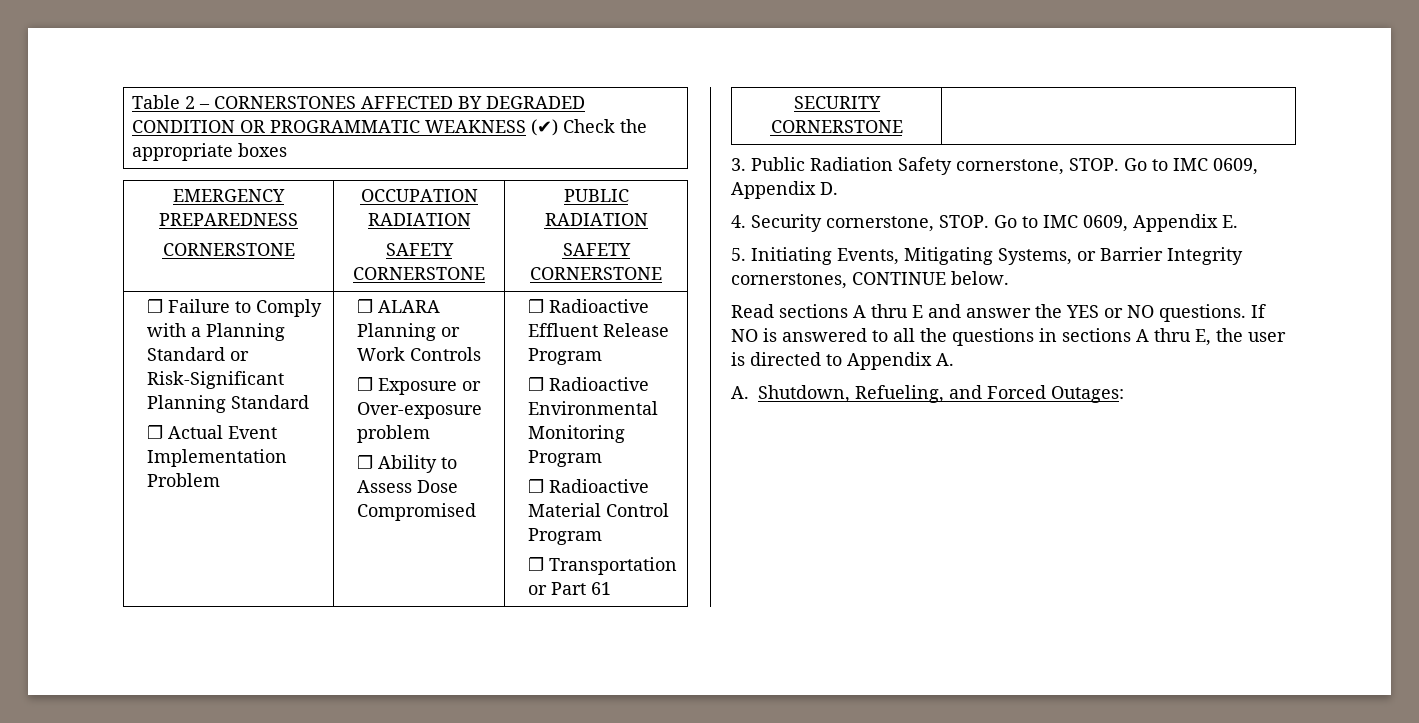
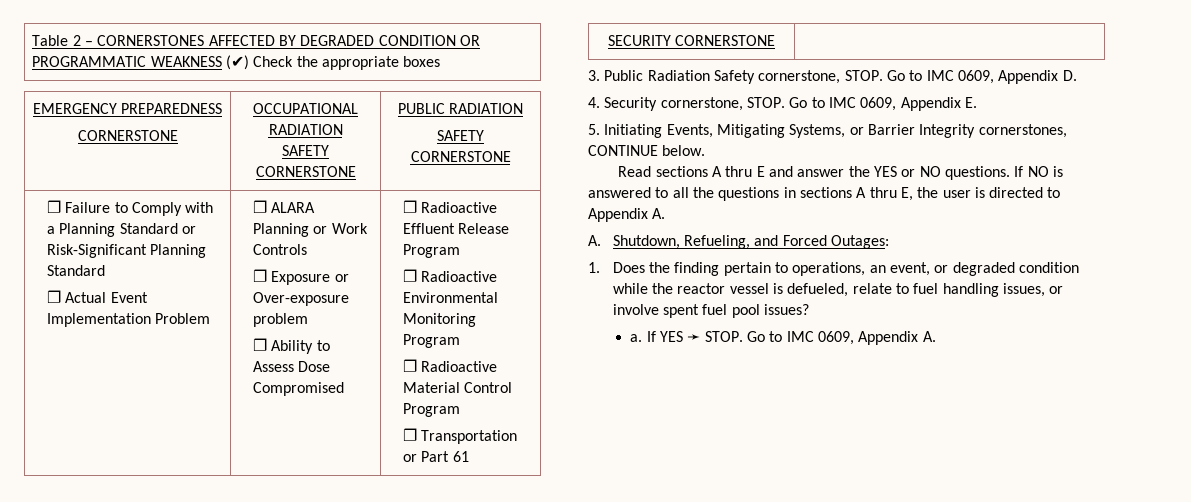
  EMERGENCY PREPAREDNESS
- CORNERSTONE | OCCUPATION RADIATION
+ CORNERSTONE | OCCUPATIONAL RADIATION
+ 1. Does the finding pertain to operations, an event, or degraded condition while the reactor vessel is defueled, relate to fuel handling issues, or involve spent fuel pool issues?
+ a. If YES ➛ STOP. Go to IMC 0609, Appendix A.

